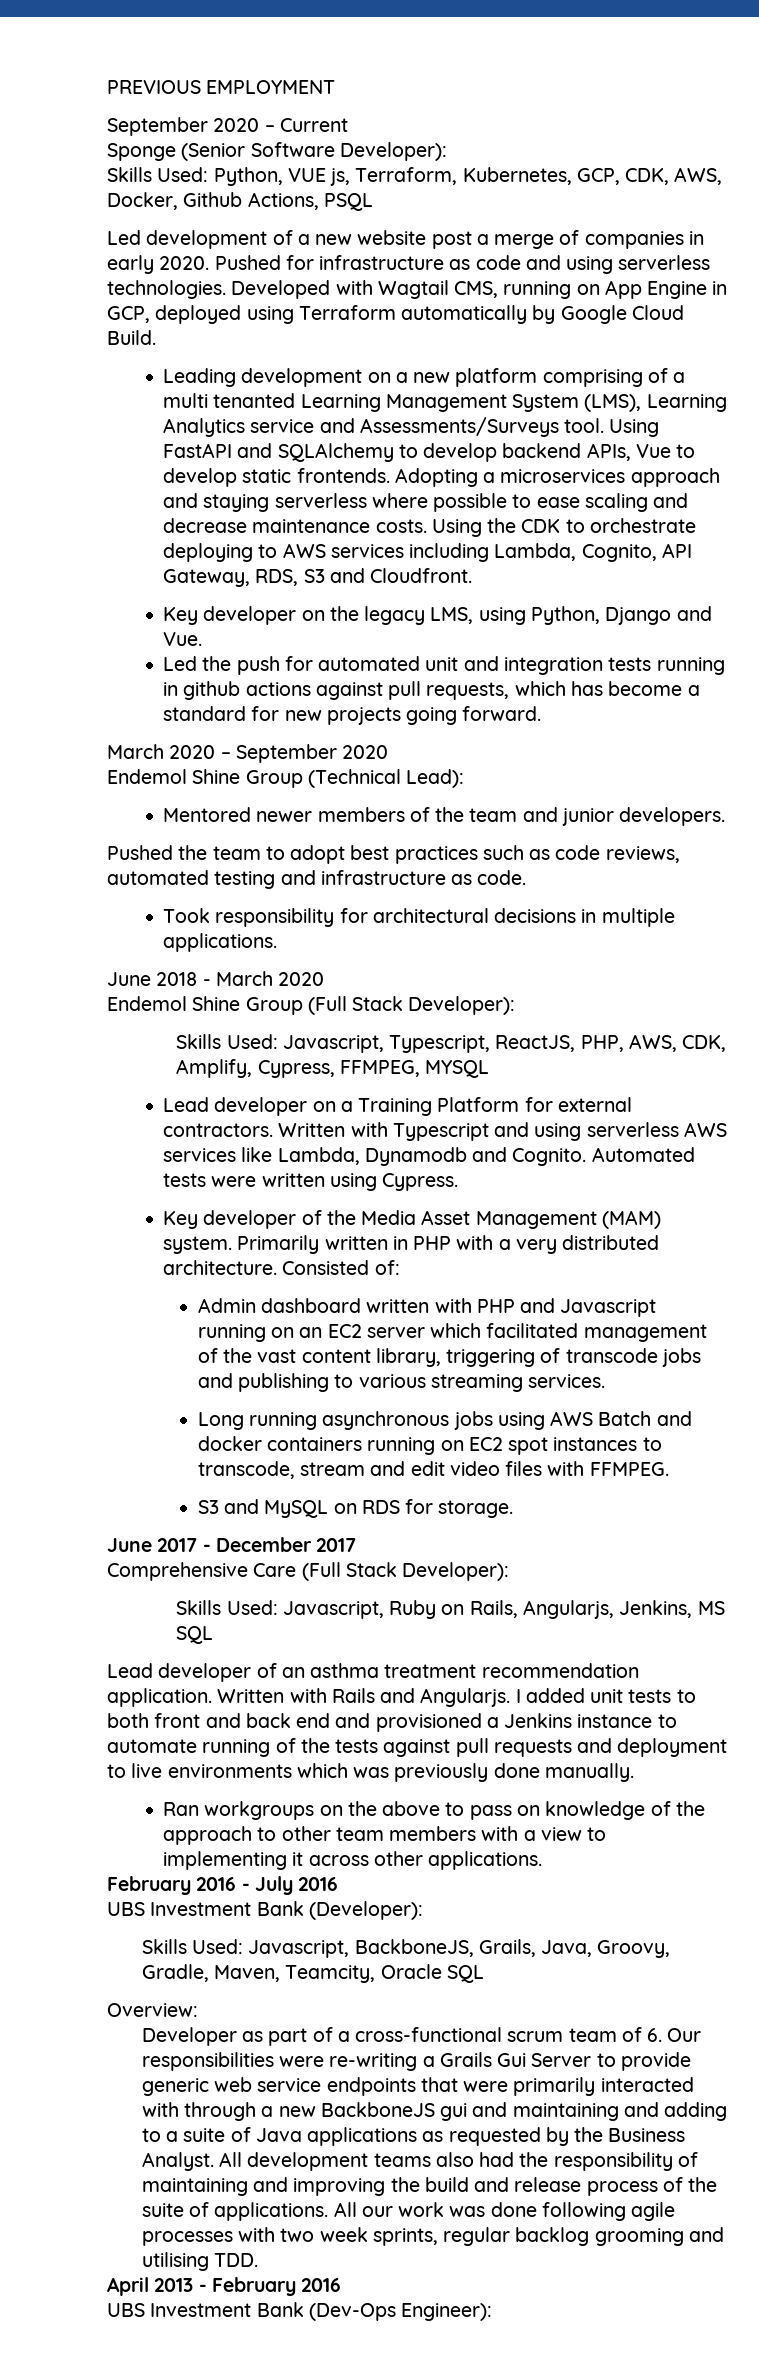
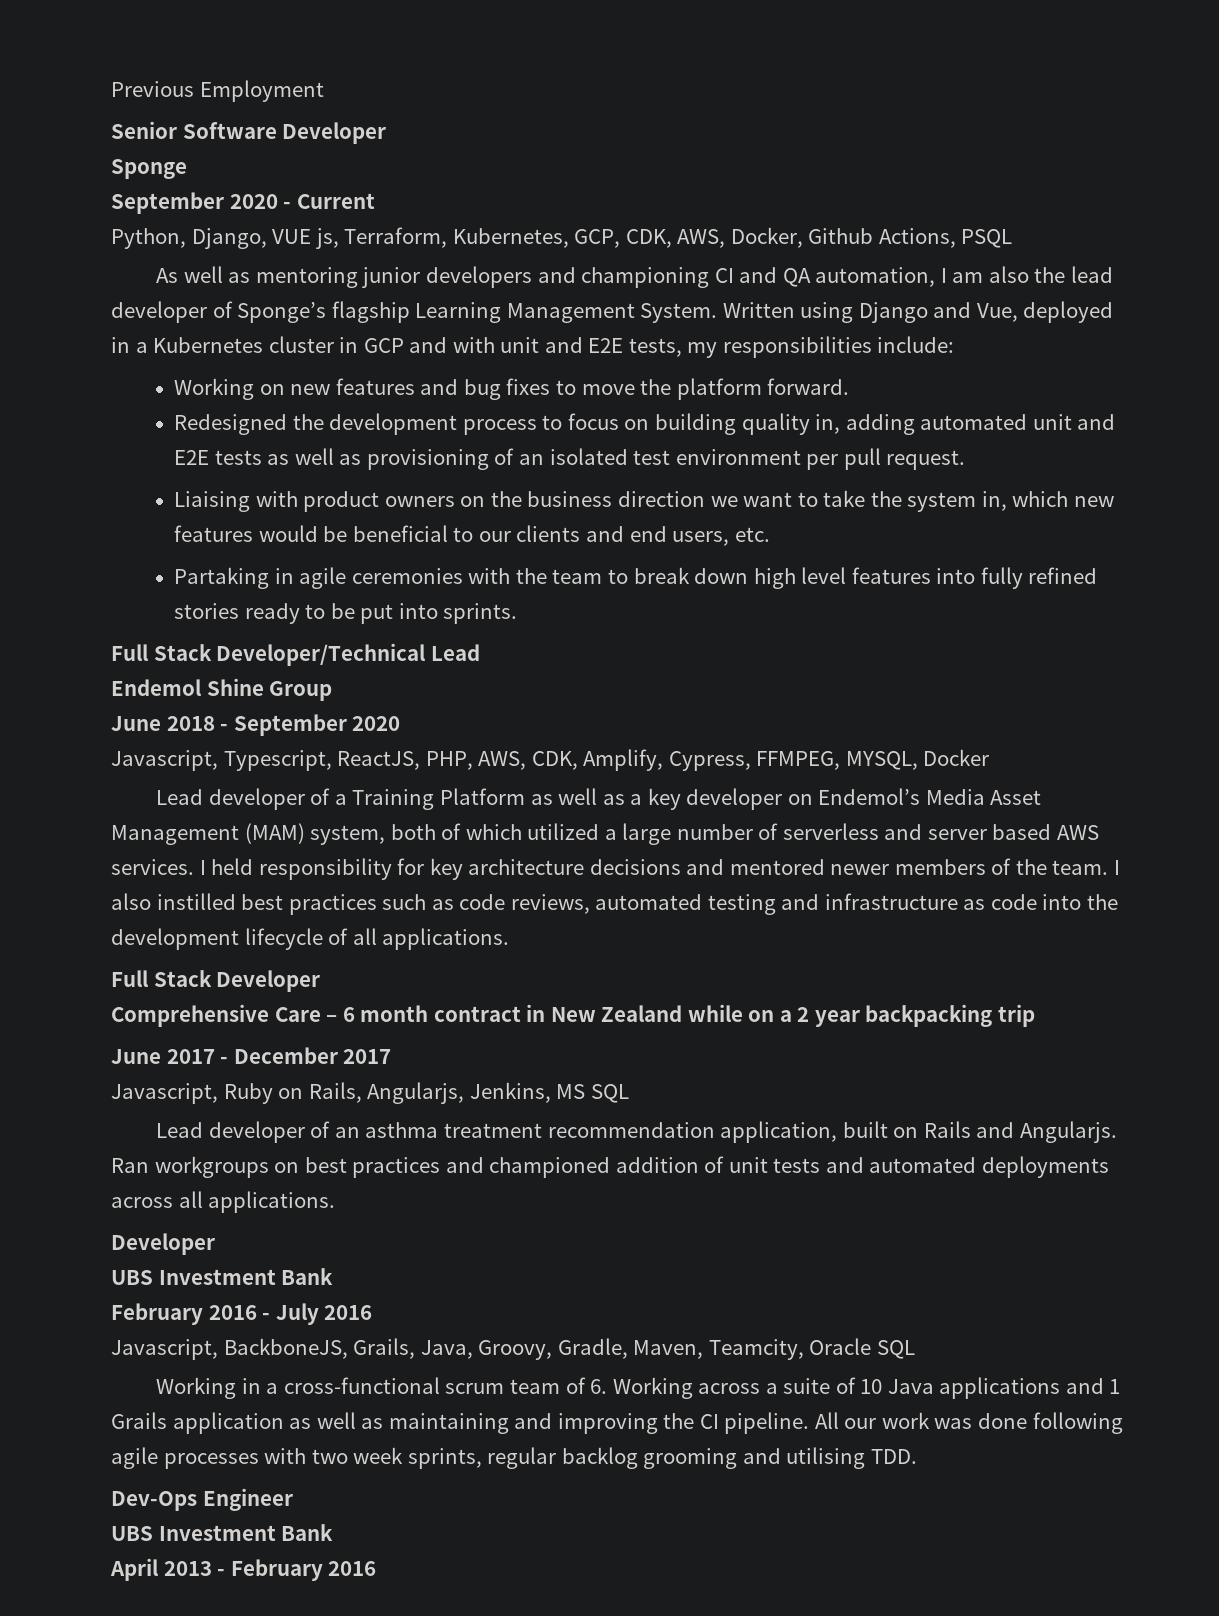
- PREVIOUS EMPLOYMENT
- September 2020 – Current
- Sponge (Senior Software Developer):
- Skills Used: Python, VUE js, Terraform, Kubernetes, GCP, CDK, AWS, Docker, Github Actions, PSQL
+ Previous Employment
+ Senior Software Developer
+ Sponge
+ September 2020 - Current
+ Python, Django, VUE js, Terraform, Kubernetes, GCP, CDK, AWS, Docker, Github Actions, PSQL
- Led development of a new website post a merge of companies in early 2020. Pushed for infrastructure as code and using serverless technologies. Developed with Wagtail CMS, running on App Engine in GCP, deployed using Terraform automatically by Google Cloud Build.
- Leading development on a new platform comprising of a multi tenanted Learning Management System (LMS), Learning Analytics service and Assessments/Surveys tool. Using FastAPI and SQLAlchemy to develop backend APIs, Vue to develop static frontends. Adopting a microservices approach and staying serverless where possible to ease scaling and decrease maintenance costs. Using the CDK to orchestrate deploying to AWS services including Lambda, Cognito, API Gateway, RDS, S3 and Cloudfront.
- Key developer on the legacy LMS, using Python, Django and Vue.
- Led the push for automated unit and integration tests running in github actions against pull requests, which has become a standard for new projects going forward.
- March 2020 – September 2020
- Endemol Shine Group (Technical Lead):
- Mentored newer members of the team and junior developers.
- Pushed the team to adopt best practices such as code reviews, automated testing and infrastructure as code.
- Took responsibility for architectural decisions in multiple applications.
- June 2018 - March 2020
- Endemol Shine Group (Full Stack Developer):
- Skills Used: Javascript, Typescript, ReactJS, PHP, AWS, CDK, Amplify, Cypress, FFMPEG, MYSQL
- Lead developer on a Training Platform for external contractors. Written with Typescript and using serverless AWS services like Lambda, Dynamodb and Cognito. Automated tests were written using Cypress.
- Key developer of the Media Asset Management (MAM) system. Primarily written in PHP with a very distributed architecture. Consisted of:
- Admin dashboard written with PHP and Javascript running on an EC2 server which facilitated management of the vast content library, triggering of transcode jobs and publishing to various streaming services.
- Long running asynchronous jobs using AWS Batch and docker containers running on EC2 spot instances to transcode, stream and edit video files with FFMPEG.
- S3 and MySQL on RDS for storage.
+ As well as mentoring junior developers and championing CI and QA automation, I am also the lead developer of Sponge’s flagship Learning Management System. Written using Django and Vue, deployed in a Kubernetes cluster in GCP and with unit and E2E tests, my responsibilities include:
+ Working on new features and bug fixes to move the platform forward.
+ Redesigned the development process to focus on building quality in, adding automated unit and E2E tests as well as provisioning of an isolated test environment per pull request.
+ Liaising with product owners on the business direction we want to take the system in, which new features would be beneficial to our clients and end users, etc.
+ Partaking in agile ceremonies with the team to break down high level features into fully refined stories ready to be put into sprints.
+ Full Stack Developer/Technical Lead
+ Endemol Shine Group
+ June 2018 - September 2020
+ Javascript, Typescript, ReactJS, PHP, AWS, CDK, Amplify, Cypress, FFMPEG, MYSQL, Docker
+ Lead developer of a Training Platform as well as a key developer on Endemol’s Media Asset Management (MAM) system, both of which utilized a large number of serverless and server based AWS services. I held responsibility for key architecture decisions and mentored newer members of the team. I also instilled best practices such as code reviews, automated testing and infrastructure as code into the development lifecycle of all applications.
+ Full Stack Developer
+ Comprehensive Care – 6 month contract in New Zealand while on a 2 year backpacking trip
- Comprehensive Care (Full Stack Developer):
- Skills Used: Javascript, Ruby on Rails, Angularjs, Jenkins, MS SQL
+ Javascript, Ruby on Rails, Angularjs, Jenkins, MS SQL
- Lead developer of an asthma treatment recommendation application. Written with Rails and Angularjs. I added unit tests to both front and back end and provisioned a Jenkins instance to automate running of the tests against pull requests and deployment to live environments which was previously done manually.
- Ran workgroups on the above to pass on knowledge of the approach to other team members with a view to implementing it across other applications.
+ Lead developer of an asthma treatment recommendation application, built on Rails and Angularjs. Ran workgroups on best practices and championed addition of unit tests and automated deployments across all applications.
+ Developer
+ UBS Investment Bank
- UBS Investment Bank (Developer):
- Skills Used: Javascript, BackboneJS, Grails, Java, Groovy, Gradle, Maven, Teamcity, Oracle SQL
+ Javascript, BackboneJS, Grails, Java, Groovy, Gradle, Maven, Teamcity, Oracle SQL
- Overview:
- Developer as part of a cross-functional scrum team of 6. Our responsibilities were re-writing a Grails Gui Server to provide generic web service endpoints that were primarily interacted with through a new BackboneJS gui and maintaining and adding to a suite of Java applications as requested by the Business Analyst. All development teams also had the responsibility of maintaining and improving the build and release process of the suite of applications.
+ Working in a cross-functional scrum team of 6. Working across a suite of 10 Java applications and 1 Grails application as well as maintaining and improving the CI pipeline.
+ Dev-Ops Engineer
+ UBS Investment Bank
- UBS Investment Bank (Dev-Ops Engineer):

